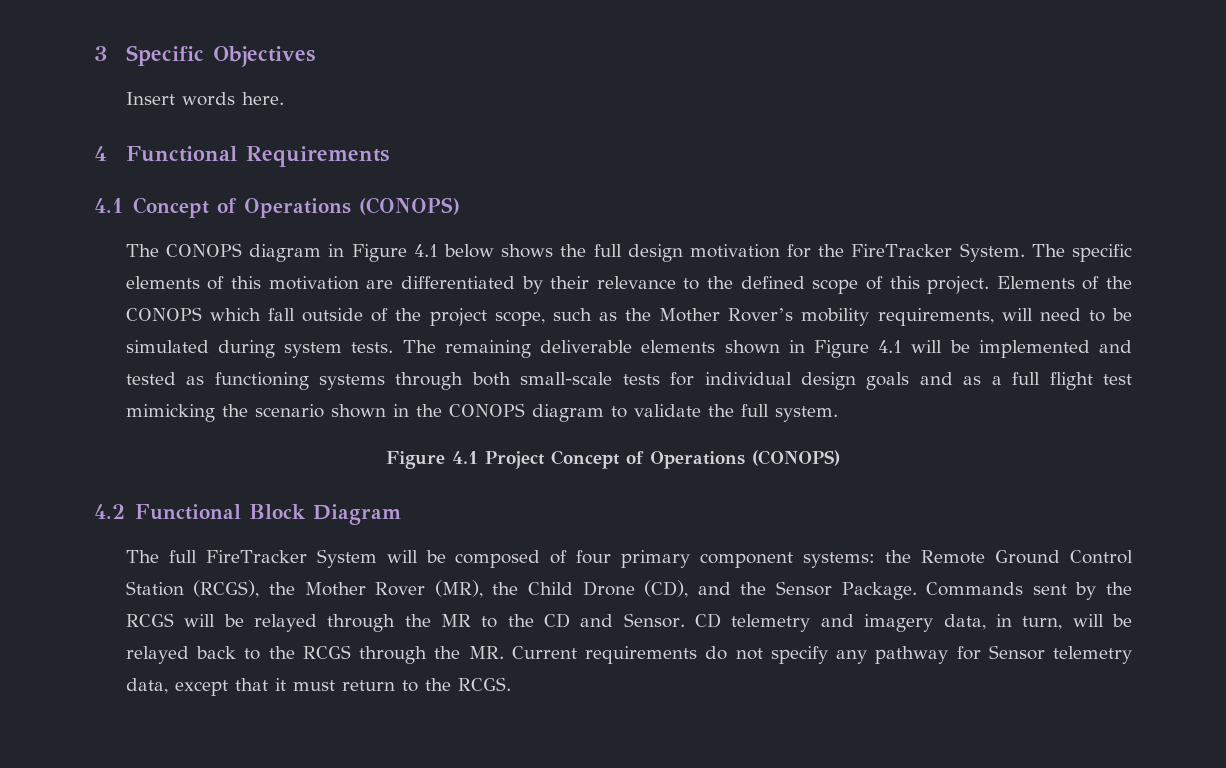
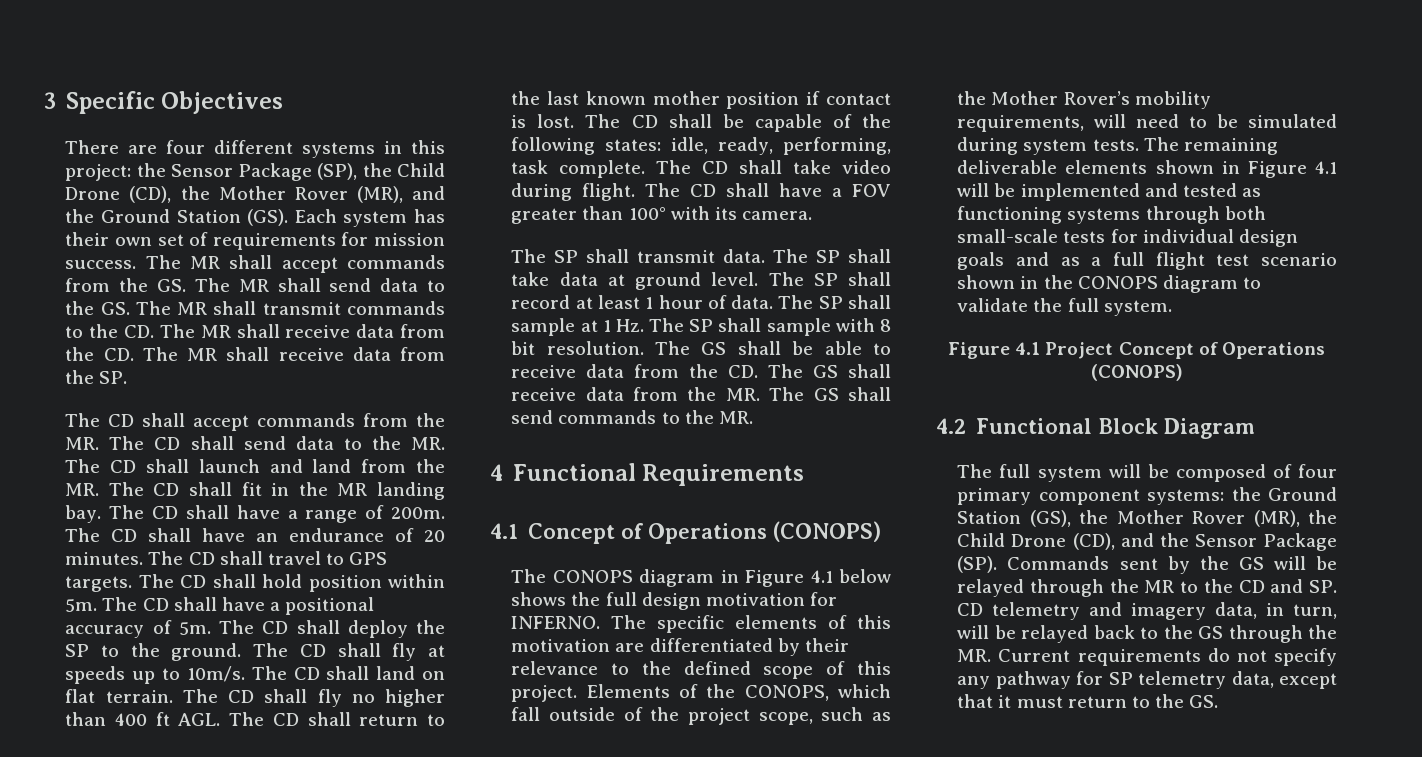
- Insert words here.
+ There are four different systems in this project: the Sensor Package (SP), the Child Drone (CD), the Mother Rover (MR), and the Ground Station (GS). Each system has their own set of requirements for mission success. The MR shall accept commands from the GS. The MR shall send data to the GS. The MR shall transmit commands to the CD. The MR shall receive data from the CD. The MR shall receive data from the SP.
+ The CD shall accept commands from the MR. The CD shall send data to the MR. The CD shall launch and land from the MR. The CD shall fit in the MR landing bay. The CD shall have a range of 200m. The CD shall have an endurance of 20 minutes. The CD shall travel to GPS targets. The CD shall hold position within 5m. The CD shall have a positional accuracy of 5m. The CD shall deploy the SP to the ground. The CD shall fly at speeds up to 10m/s. The CD shall land on flat terrain. The CD shall fly no higher than 400 ft AGL. The CD shall return to the last known mother position if contact is lost. The CD shall be capable of the following states: idle, ready, performing, task complete. The CD shall take video during flight. The CD shall have a FOV greater than 100° with its camera.
+ The SP shall transmit data. The SP shall take data at ground level. The SP shall record at least 1 hour of data. The SP shall sample at 1 Hz. The SP shall sample with 8 bit resolution. The GS shall be able to receive data from the CD. The GS shall receive data from the MR. The GS shall send commands to the MR.
- The CONOPS diagram in Figure 4.1 below shows the full design motivation for the FireTracker System.
+ The CONOPS diagram in Figure 4.1 below shows the full design motivation for INFERNO.
- Elements of the CONOPS which fall outside of the project scope, such as the Mother Rover’s mobility requirements, will need to be simulated during system tests.
+ Elements of the CONOPS, which fall outside of the project scope, such as the Mother Rover’s mobility requirements, will need to be simulated during system tests.
- The remaining deliverable elements shown in Figure 4.1 will be implemented and tested as functioning systems through both small-scale tests for individual design goals and as a full flight test mimicking the scenario shown in the CONOPS diagram to validate the full system.
+ The remaining deliverable elements shown in Figure 4.1 will be implemented and tested as functioning systems through both small-scale tests for individual design goals and as a full flight test scenario shown in the CONOPS diagram to validate the full system.
- The full FireTracker System will be composed of four primary component systems:
+ The full system will be composed of four primary component systems:
- the Remote Ground Control Station (RCGS), the Mother Rover (MR), the Child Drone (CD), and the Sensor Package. Commands sent by the RCGS will be relayed through the MR to the CD and Sensor. CD telemetry and imagery data, in turn, will be relayed back to the RCGS through the MR. Current requirements do not specify any pathway for Sensor telemetry data, except that it must return to the RCGS.
+ the Ground Station (GS), the Mother Rover (MR), the Child Drone (CD), and the Sensor Package (SP). Commands sent by the GS will be relayed through the MR to the CD and SP. CD telemetry and imagery data, in turn, will be relayed back to the GS through the MR. Current requirements do not specify any pathway for SP telemetry data, except that it must return to the GS.

